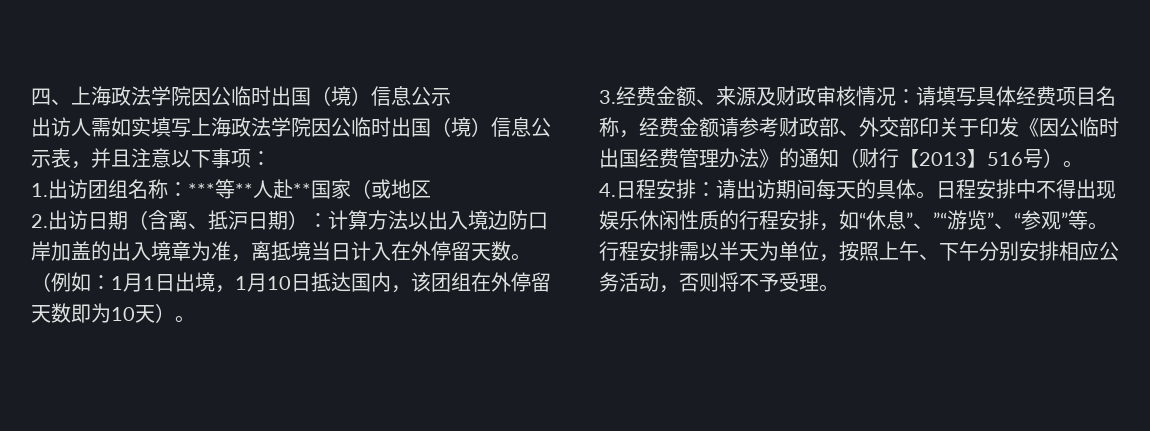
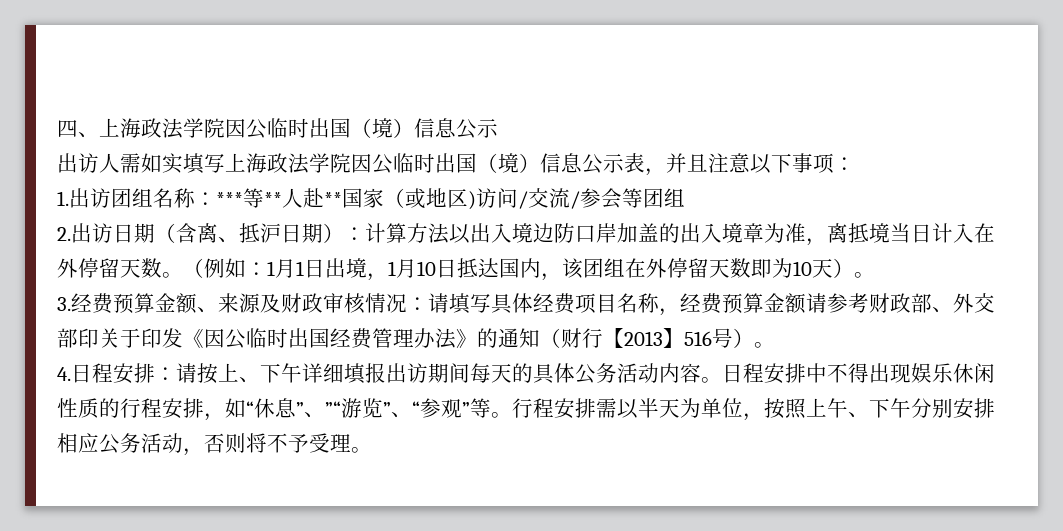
- 1.出访团组名称：***等**人赴**国家（或地区
+ 1.出访团组名称：***等**人赴**国家（或地区)访问/交流/参会等团组
- 3.经费金额、来源及财政审核情况：请填写具体经费项目名称，经费金额请参考财政部、外交部印关于印发《因公临时出国经费管理办法》的通知（财行【2013】516号）。
+ 3.经费预算金额、来源及财政审核情况：请填写具体经费项目名称，经费预算金额请参考财政部、外交部印关于印发《因公临时出国经费管理办法》的通知（财行【2013】516号）。
- 4.日程安排：请出访期间每天的具体。
+ 4.日程安排：请按上、下午详细填报出访期间每天的具体公务活动内容。

